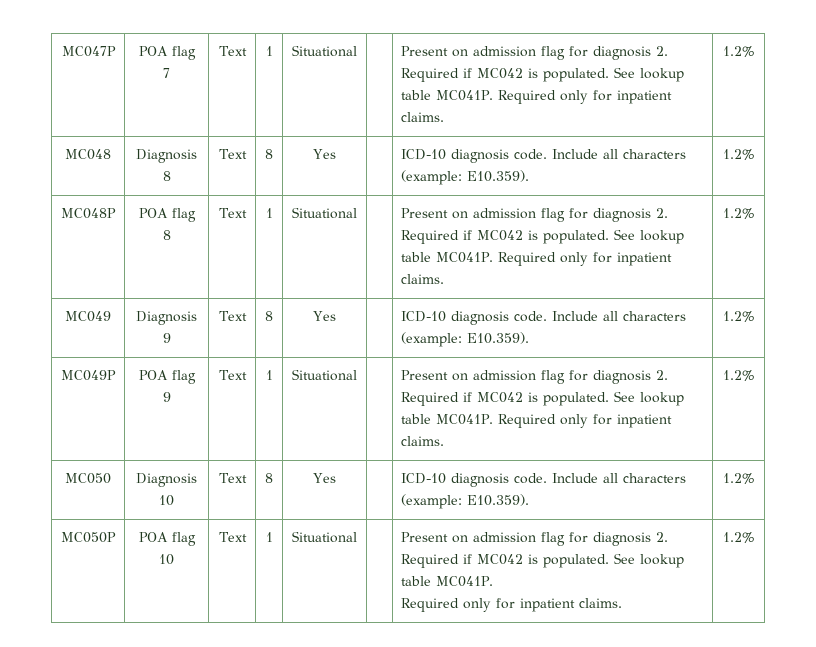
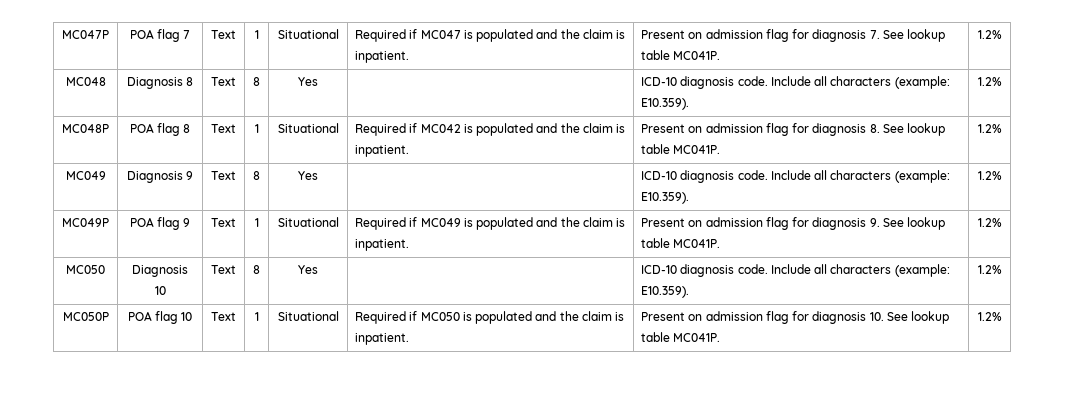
- MC047P | POA flag 7 | Text | 1 | Situational | | Present on admission flag for diagnosis 2. Required if MC042 is populated. See lookup table MC041P. Required only for inpatient claims. | 1.2%
+ MC047P | POA flag 7 | Text | 1 | Situational | Required if MC047 is populated and the claim is inpatient. | Present on admission flag for diagnosis 7. See lookup table MC041P. | 1.2%
- MC048P | POA flag 8 | Text | 1 | Situational | | Present on admission flag for diagnosis 2. Required if MC042 is populated. See lookup table MC041P. Required only for inpatient claims. | 1.2%
+ MC048P | POA flag 8 | Text | 1 | Situational | Required if MC042 is populated and the claim is inpatient. | Present on admission flag for diagnosis 8. See lookup table MC041P. | 1.2%
- MC049P | POA flag 9 | Text | 1 | Situational | | Present on admission flag for diagnosis 2. Required if MC042 is populated. See lookup table MC041P. Required only for inpatient claims. | 1.2%
+ MC049P | POA flag 9 | Text | 1 | Situational | Required if MC049 is populated and the claim is inpatient. | Present on admission flag for diagnosis 9. See lookup table MC041P. | 1.2%
- MC050P | POA flag 10 | Text | 1 | Situational | | Present on admission flag for diagnosis 2. Required if MC042 is populated. See lookup table MC041P.
- Required only for inpatient claims. | 1.2%
+ MC050P | POA flag 10 | Text | 1 | Situational | Required if MC050 is populated and the claim is inpatient. | Present on admission flag for diagnosis 10. See lookup table MC041P. | 1.2%

